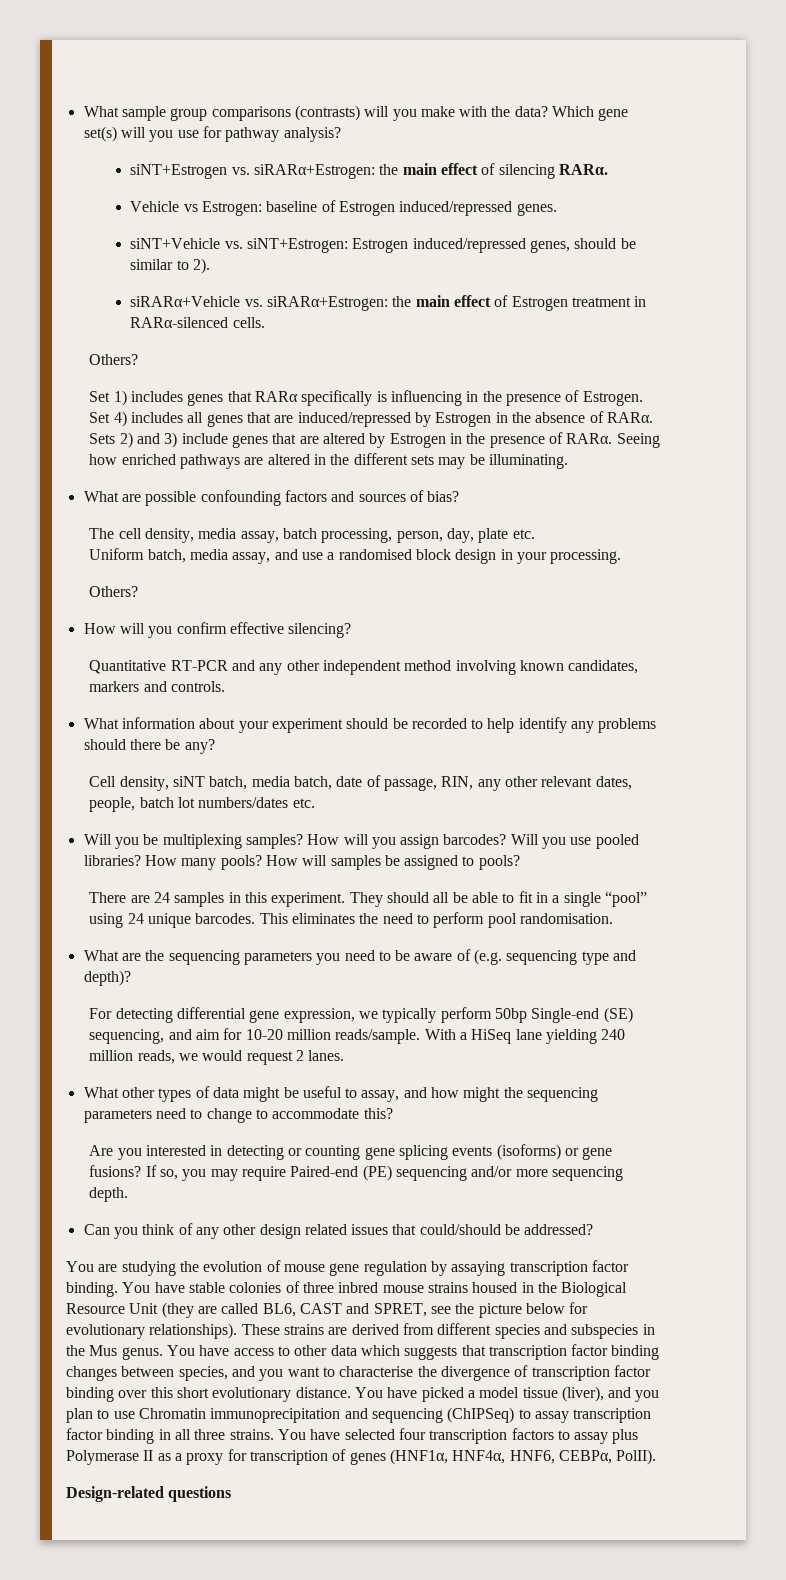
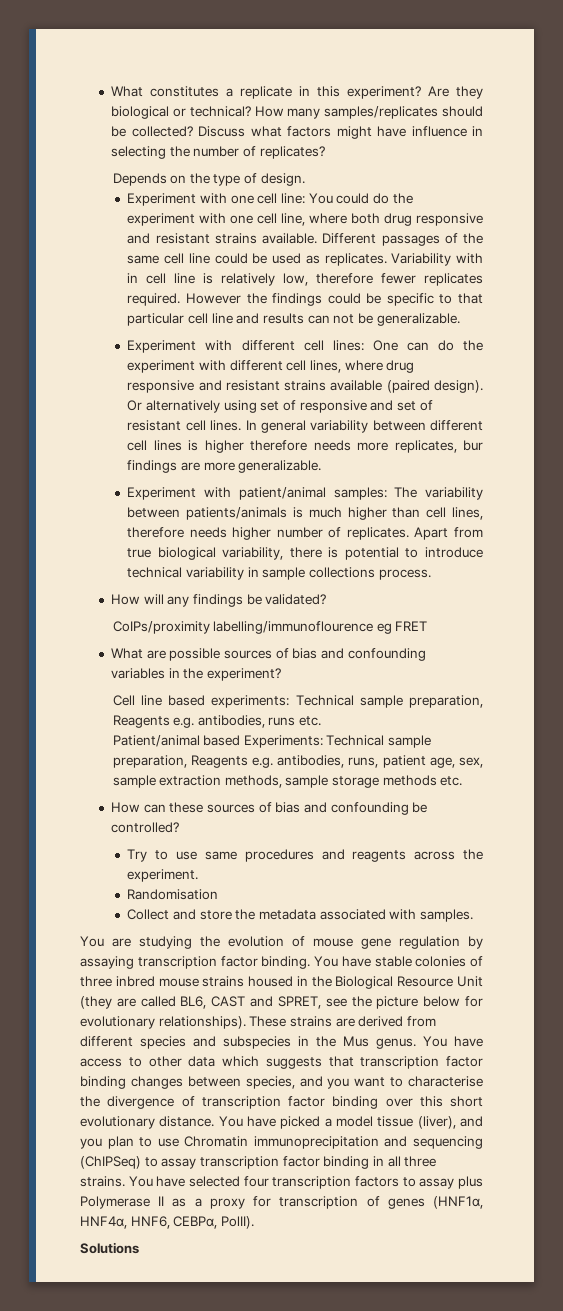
- What sample group comparisons (contrasts) will you make with the data? Which gene set(s) will you use for pathway analysis?
- siNT+Estrogen vs. siRARα+Estrogen: the main effect of silencing RARα.
- Vehicle vs Estrogen: baseline of Estrogen induced/repressed genes.
- siNT+Vehicle vs. siNT+Estrogen: Estrogen induced/repressed genes, should be similar to 2).
- siRARα+Vehicle vs. siRARα+Estrogen: the main effect of Estrogen treatment in RARα-silenced cells.
- Others?
- Set 1) includes genes that RARα specifically is influencing in the presence of Estrogen. Set 4) includes all genes that are induced/repressed by Estrogen in the absence of RARα. Sets 2) and 3) include genes that are altered by Estrogen in the presence of RARα. Seeing how enriched pathways are altered in the different sets may be illuminating.
- What are possible confounding factors and sources of bias?
- The cell density, media assay, batch processing, person, day, plate etc.
- Uniform batch, media assay, and use a randomised block design in your processing.
- Others?
- How will you confirm effective silencing?
- Quantitative RT-PCR and any other independent method involving known candidates, markers and controls.
- What information about your experiment should be recorded to help identify any problems should there be any?
- Cell density, siNT batch, media batch, date of passage, RIN, any other relevant dates, people, batch lot numbers/dates etc.
- Will you be multiplexing samples? How will you assign barcodes? Will you use pooled libraries? How many pools? How will samples be assigned to pools?
- There are 24 samples in this experiment. They should all be able to fit in a single “pool” using 24 unique barcodes. This eliminates the need to perform pool randomisation.
- What are the sequencing parameters you need to be aware of (e.g. sequencing type and depth)?
- For detecting differential gene expression, we typically perform 50bp Single-end (SE) sequencing, and aim for 10-20 million reads/sample. With a HiSeq lane yielding 240 million reads, we would request 2 lanes.
- What other types of data might be useful to assay, and how might the sequencing parameters need to change to accommodate this?
- Are you interested in detecting or counting gene splicing events (isoforms) or gene fusions? If so, you may require Paired-end (PE) sequencing and/or more sequencing depth.
- Can you think of any other design related issues that could/should be addressed?
+ What constitutes a replicate in this experiment? Are they biological or technical? How many samples/replicates should be collected? Discuss what factors might have influence in selecting the number of replicates?
+ Depends on the type of design.
+ Experiment with one cell line: You could do the experiment with one cell line, where both drug responsive and resistant strains available. Different passages of the same cell line could be used as replicates. Variability with in cell line is relatively low, therefore fewer replicates required. However the findings could be specific to that particular cell line and results can not be generalizable.
+ Experiment with different cell lines: One can do the experiment with different cell lines, where drug responsive and resistant strains available (paired design). Or alternatively using set of responsive and set of resistant cell lines. In general variability between different cell lines is higher therefore needs more replicates, bur findings are more generalizable.
+ Experiment with patient/animal samples: The variability between patients/animals is much higher than cell lines, therefore needs higher number of replicates. Apart from true biological variability, there is potential to introduce technical variability in sample collections process.
+ How will any findings be validated?
+ CoIPs/proximity labelling/immunoflourence eg FRET
+ What are possible sources of bias and confounding variables in the experiment?
+ Cell line based experiments: Technical sample preparation, Reagents e.g. antibodies, runs etc.
+ Patient/animal based Experiments: Technical sample preparation, Reagents e.g. antibodies, runs, patient age, sex, sample extraction methods, sample storage methods etc.
+ How can these sources of bias and confounding be controlled?
+ Try to use same procedures and reagents across the experiment.
+ Randomisation
+ Collect and store the metadata associated with samples.
- Design-related questions
+ Solutions

